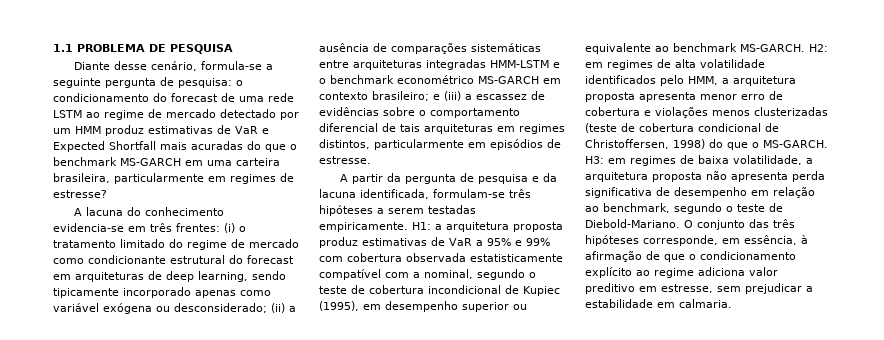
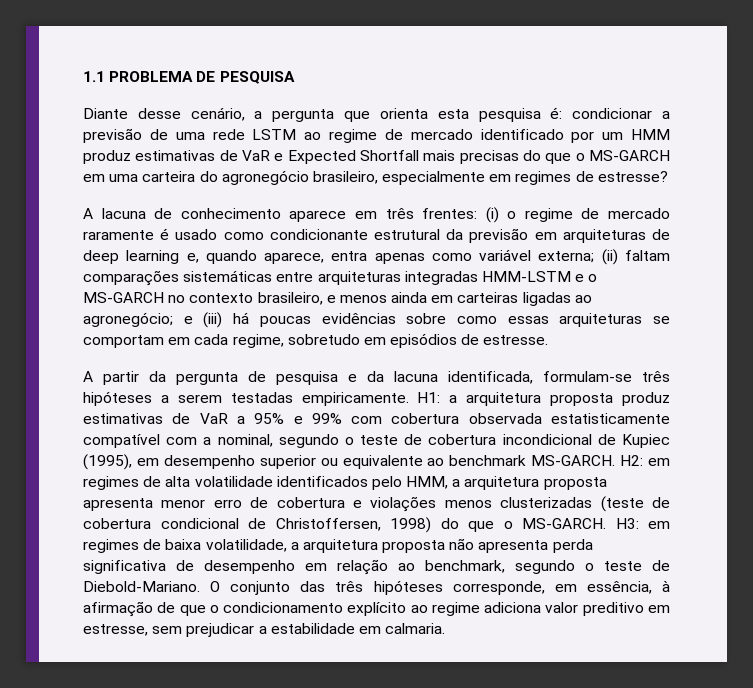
- Diante desse cenário, formula-se a seguinte pergunta de pesquisa: o condicionamento do forecast de uma rede LSTM ao regime de mercado detectado por um HMM produz estimativas de VaR e Expected Shortfall mais acuradas do que o benchmark MS-GARCH em uma carteira brasileira, particularmente em regimes de estresse?
+ Diante desse cenário, a pergunta que orienta esta pesquisa é: condicionar a previsão de uma rede LSTM ao regime de mercado identificado por um HMM produz estimativas de VaR e Expected Shortfall mais precisas do que o MS-GARCH em uma carteira do agronegócio brasileiro, especialmente em regimes de estresse?
- A lacuna do conhecimento evidencia-se em três frentes: (i) o tratamento limitado do regime de mercado como condicionante estrutural do forecast em arquiteturas de deep learning, sendo tipicamente incorporado apenas como variável exógena ou desconsiderado; (ii) a ausência de comparações sistemáticas entre arquiteturas integradas HMM-LSTM e o benchmark econométrico MS-GARCH em contexto brasileiro; e (iii) a escassez de evidências sobre o comportamento diferencial de tais arquiteturas em regimes distintos, particularmente em episódios de estresse.
+ A lacuna de conhecimento aparece em três frentes: (i) o regime de mercado raramente é usado como condicionante estrutural da previsão em arquiteturas de deep learning e, quando aparece, entra apenas como variável externa; (ii) faltam comparações sistemáticas entre arquiteturas integradas HMM-LSTM e o MS-GARCH no contexto brasileiro, e menos ainda em carteiras ligadas ao agronegócio; e (iii) há poucas evidências sobre como essas arquiteturas se comportam em cada regime, sobretudo em episódios de estresse.

